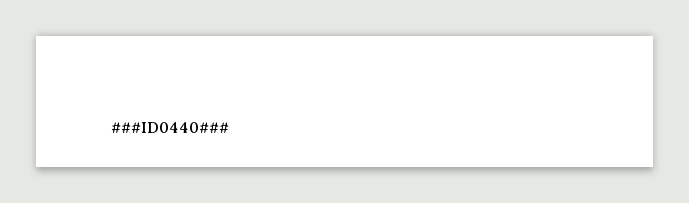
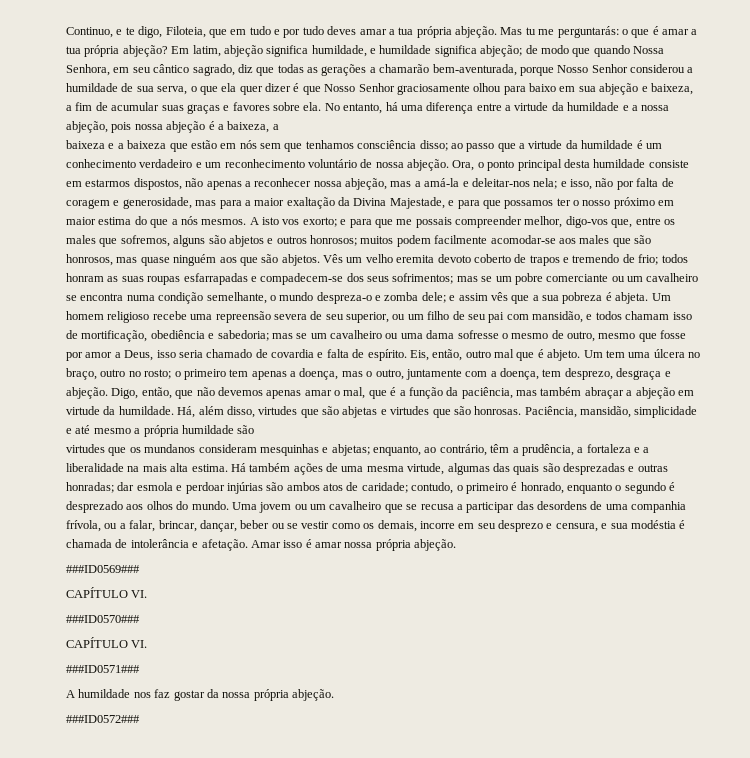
- ###ID0440###
+ Continuo, e te digo, Filoteia, que em tudo e por tudo deves amar a tua própria abjeção. Mas tu me perguntarás: o que é amar a tua própria abjeção? Em latim, abjeção significa humildade, e humildade significa abjeção; de modo que quando Nossa Senhora, em seu cântico sagrado, diz que todas as gerações a chamarão bem-aventurada, porque Nosso Senhor considerou a humildade de sua serva, o que ela quer dizer é que Nosso Senhor graciosamente olhou para baixo em sua abjeção e baixeza, a fim de acumular suas graças e favores sobre ela. No entanto, há uma diferença entre a virtude da humildade e a nossa abjeção, pois nossa abjeção é a baixeza, a
+ baixeza e a baixeza que estão em nós sem que tenhamos consciência disso; ao passo que a virtude da humildade é um conhecimento verdadeiro e um reconhecimento voluntário de nossa abjeção. Ora, o ponto principal desta humildade consiste em estarmos dispostos, não apenas a reconhecer nossa abjeção, mas a amá-la e deleitar-nos nela; e isso, não por falta de coragem e generosidade, mas para a maior exaltação da Divina Majestade, e para que possamos ter o nosso próximo em maior estima do que a nós mesmos. A isto vos exorto; e para que me possais compreender melhor, digo-vos que, entre os males que sofremos, alguns são abjetos e outros honrosos; muitos podem facilmente acomodar-se aos males que são honrosos, mas quase ninguém aos que são abjetos. Vês um velho eremita devoto coberto de trapos e tremendo de frio; todos honram as suas roupas esfarrapadas e compadecem-se dos seus sofrimentos; mas se um pobre comerciante ou um cavalheiro se encontra numa condição semelhante, o mundo despreza-o e zomba dele; e assim vês que a sua pobreza é abjeta. Um homem religioso recebe uma repreensão severa de seu superior, ou um filho de seu pai com mansidão, e todos chamam isso de mortificação, obediência e sabedoria; mas se um cavalheiro ou uma dama sofresse o mesmo de outro, mesmo que fosse por amor a Deus, isso seria chamado de covardia e falta de espírito. Eis, então, outro mal que é abjeto. Um tem uma úlcera no braço, outro no rosto; o primeiro tem apenas a doença, mas o outro, juntamente com a doença, tem desprezo, desgraça e abjeção. Digo, então, que não devemos apenas amar o mal, que é a função da paciência, mas também abraçar a abjeção em virtude da humildade. Há, além disso, virtudes que são abjetas e virtudes que são honrosas. Paciência, mansidão, simplicidade e até mesmo a própria humildade são
+ virtudes que os mundanos consideram mesquinhas e abjetas; enquanto, ao contrário, têm a prudência, a fortaleza e a liberalidade na mais alta estima. Há também ações de uma mesma virtude, algumas das quais são desprezadas e outras honradas; dar esmola e perdoar injúrias são ambos atos de caridade; contudo, o primeiro é honrado, enquanto o segundo é desprezado aos olhos do mundo. Uma jovem ou um cavalheiro que se recusa a participar das desordens de uma companhia frívola, ou a falar, brincar, dançar, beber ou se vestir como os demais, incorre em seu desprezo e censura, e sua modéstia é chamada de intolerância e afetação. Amar isso é amar nossa própria abjeção.
+ ###ID0569###
+ CAPÍTULO VI.
+ ###ID0570###
+ CAPÍTULO VI.
+ ###ID0571###
+ A humildade nos faz gostar da nossa própria abjeção.
+ ###ID0572###

